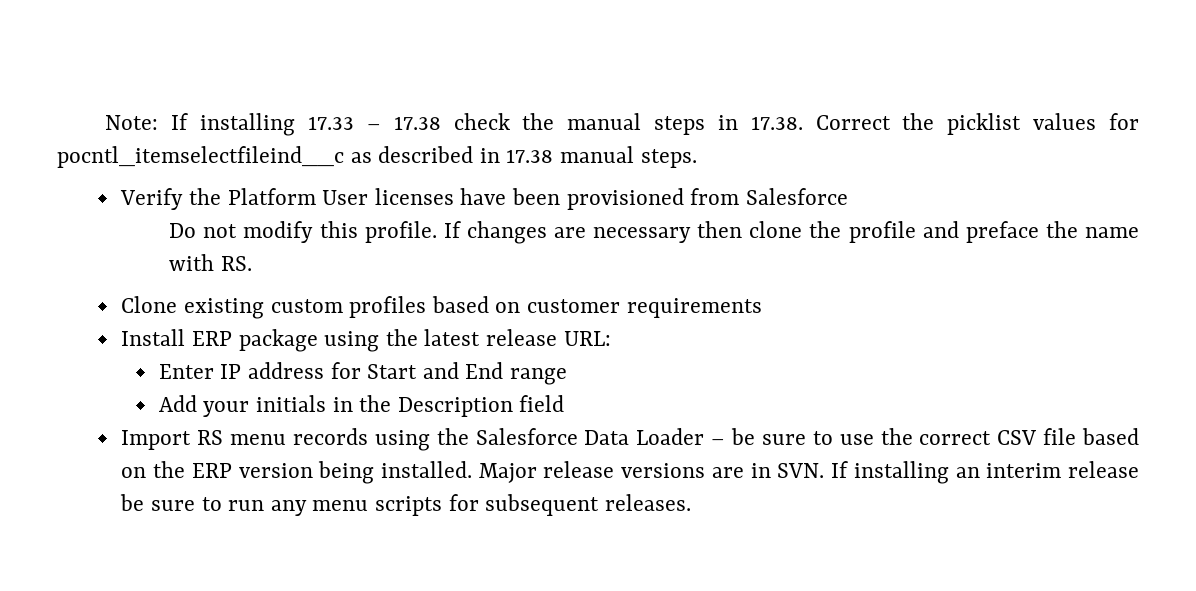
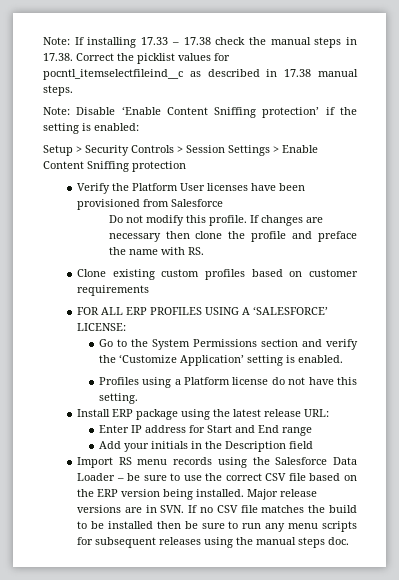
+ Note: Disable ‘Enable Content Sniffing protection’ if the setting is enabled:
+ Setup > Security Controls > Session Settings > Enable Content Sniffing protection
+ FOR ALL ERP PROFILES USING A ‘SALESFORCE’ LICENSE:
+ Go to the System Permissions section and verify the ‘Customize Application’ setting is enabled.
+ Profiles using a Platform license do not have this setting.
- Major release versions are in SVN. If installing an interim release be sure to run any menu scripts for subsequent releases.
+ Major release versions are in SVN. If no CSV file matches the build to be installed then be sure to run any menu scripts for subsequent releases using the manual steps doc.

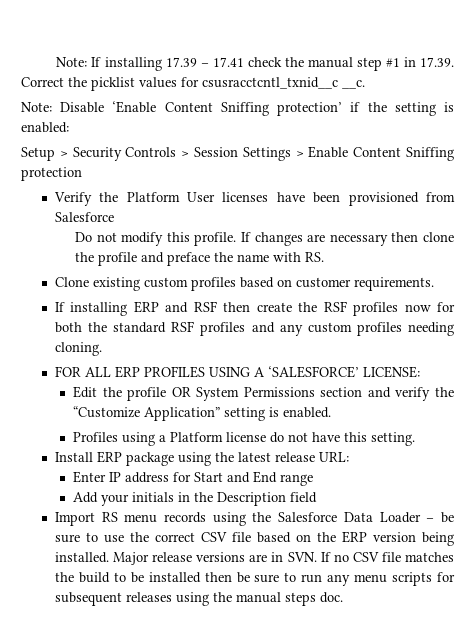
- Note: If installing 17.33 – 17.38 check the manual steps in 17.38. Correct the picklist values for pocntl_itemselectfileind__c as described in 17.38 manual steps.
+ Note: If installing 17.39 – 17.41 check the manual step #1 in 17.39. Correct the picklist values for csusracctcntl_txnid__c __c.
- Clone existing custom profiles based on customer requirements
+ Clone existing custom profiles based on customer requirements.
+ If installing ERP and RSF then create the RSF profiles now for both the standard RSF profiles and any custom profiles needing cloning.
- Go to the System Permissions section and verify the ‘Customize Application’ setting is enabled.
+ Edit the profile OR System Permissions section and verify the “Customize Application” setting is enabled.

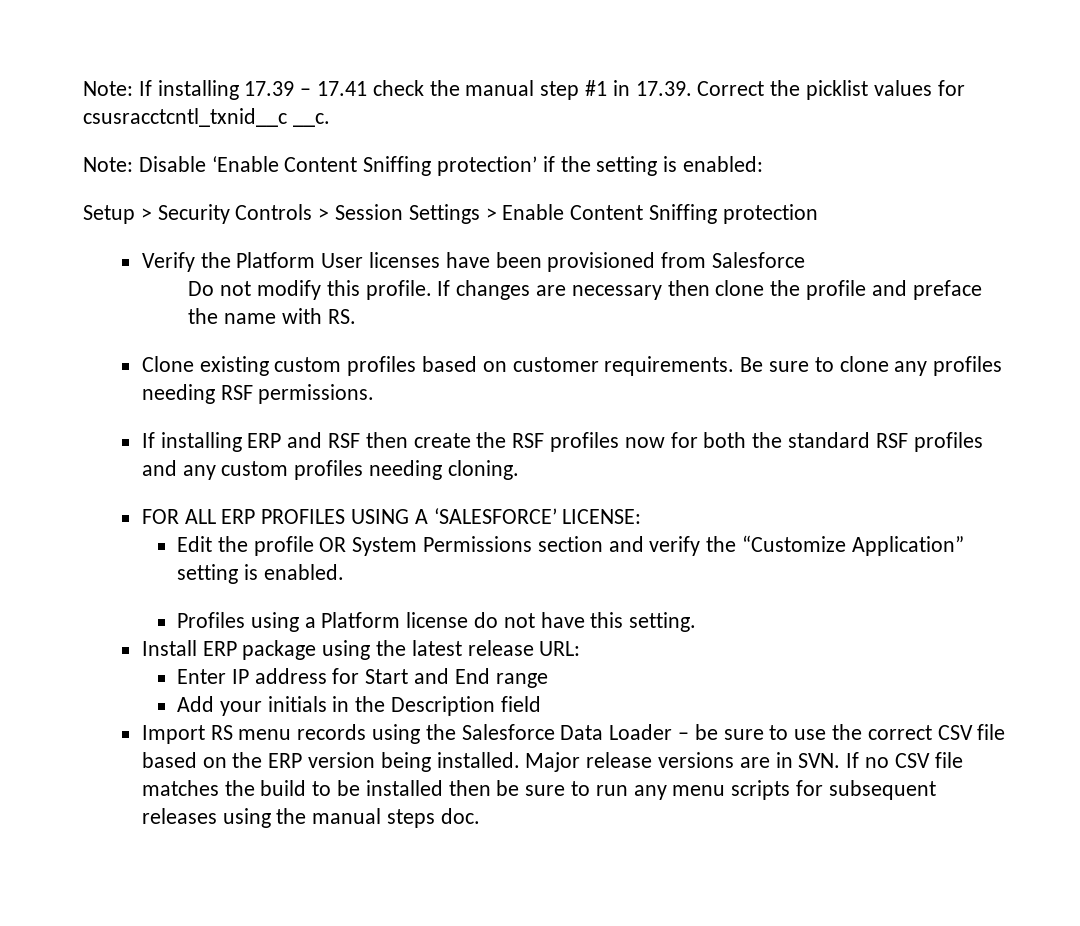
+ Be sure to clone any profiles needing RSF permissions.

